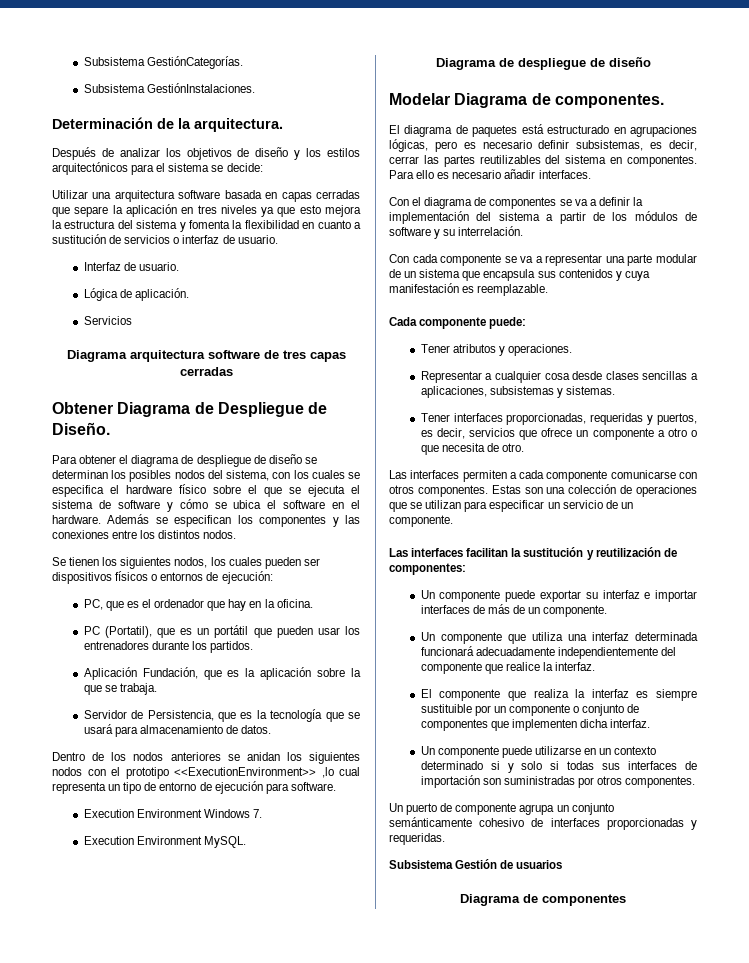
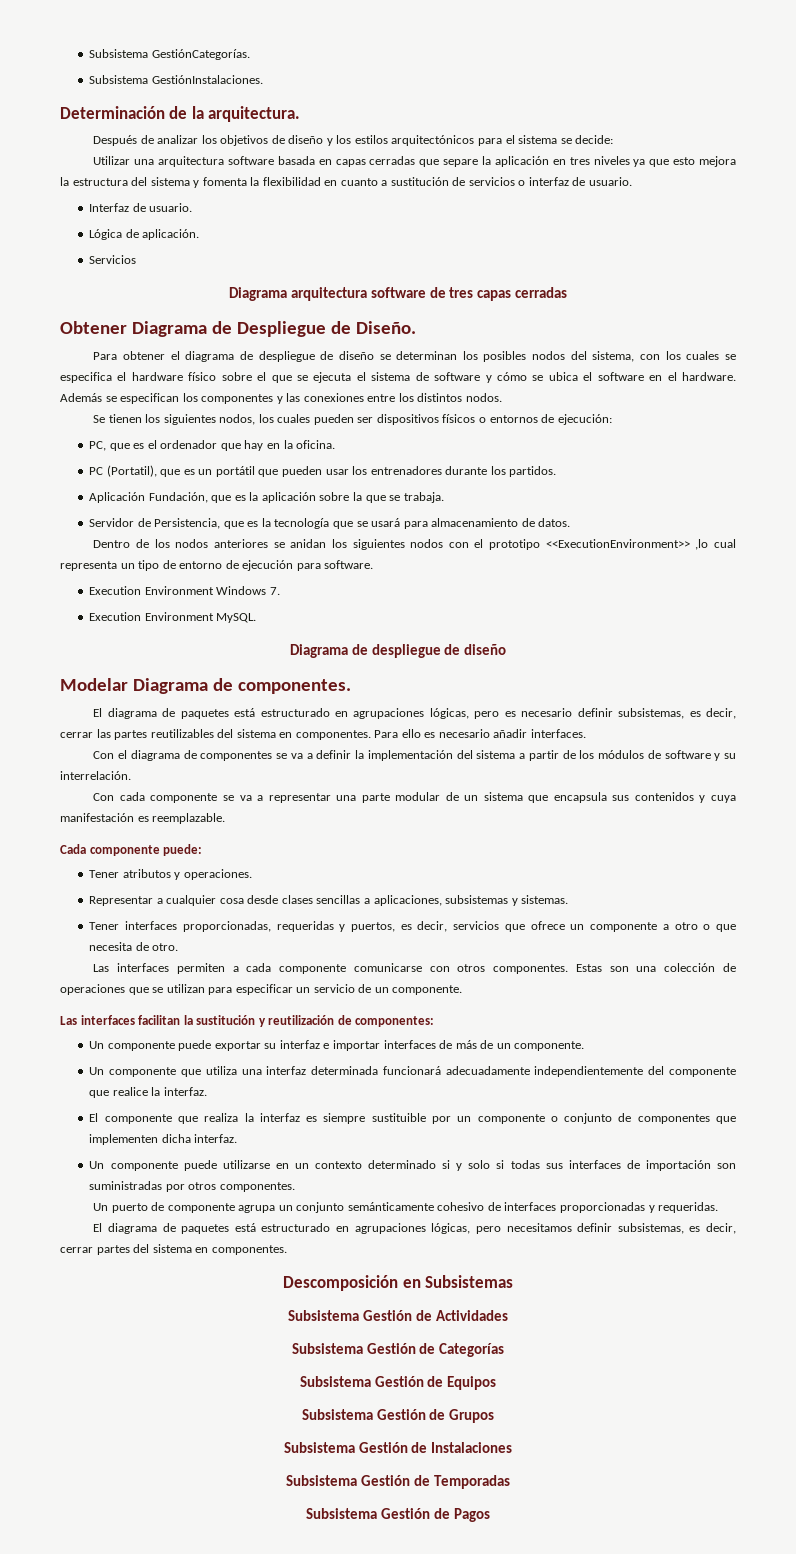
- Subsistema Gestión de usuarios
- Diagrama de componentes
+ El diagrama de paquetes está estructurado en agrupaciones lógicas, pero necesitamos definir subsistemas, es decir, cerrar partes del sistema en componentes.
+ Descomposición en Subsistemas
+ Subsistema Gestión de Actividades
+ Subsistema Gestión de Categorías
+ Subsistema Gestión de Equipos
+ Subsistema Gestión de Grupos
+ Subsistema Gestión de Instalaciones
+ Subsistema Gestión de Temporadas
+ Subsistema Gestión de Pagos

